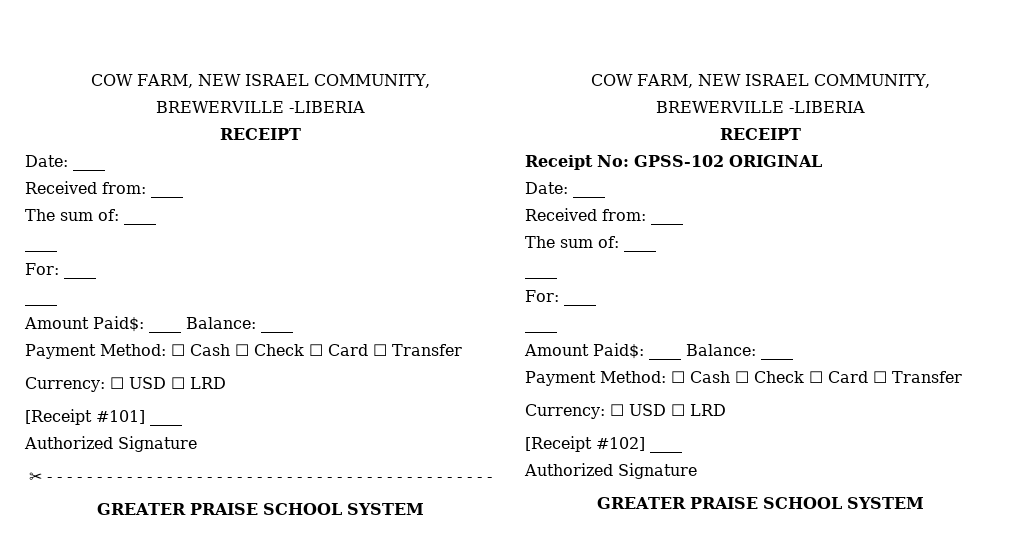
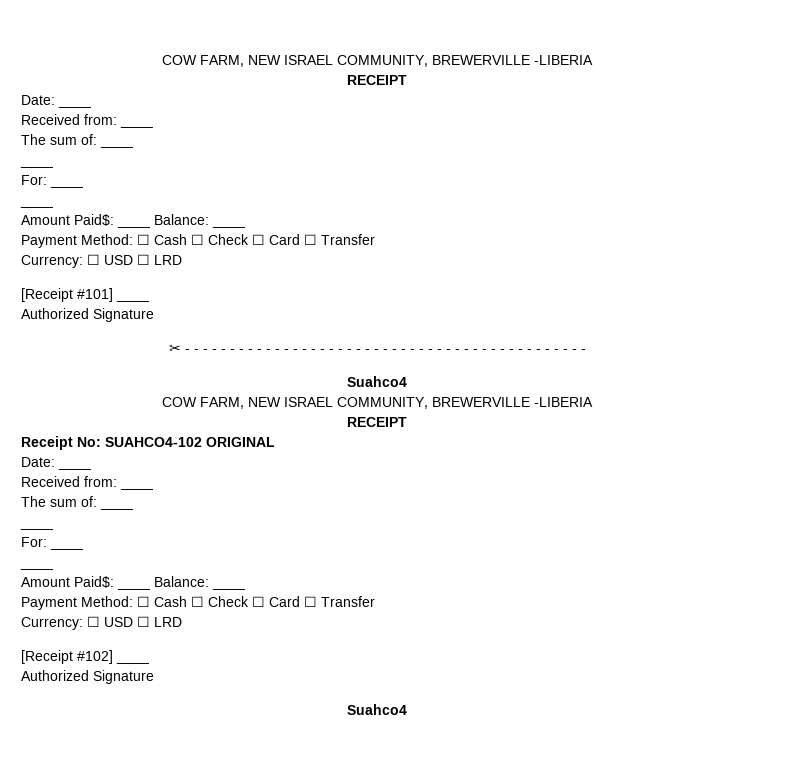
  ✂ - - - - - - - - - - - - - - - - - - - - - - - - - - - - - - - - - - - - - - - - - - - - -
- GREATER PRAISE SCHOOL SYSTEM
+ Suahco4
- Receipt No: GPSS-102 ORIGINAL
+ Receipt No: SUAHCO4-102 ORIGINAL
  [Receipt #102] ____
  Authorized Signature
- GREATER PRAISE SCHOOL SYSTEM
+ Suahco4

